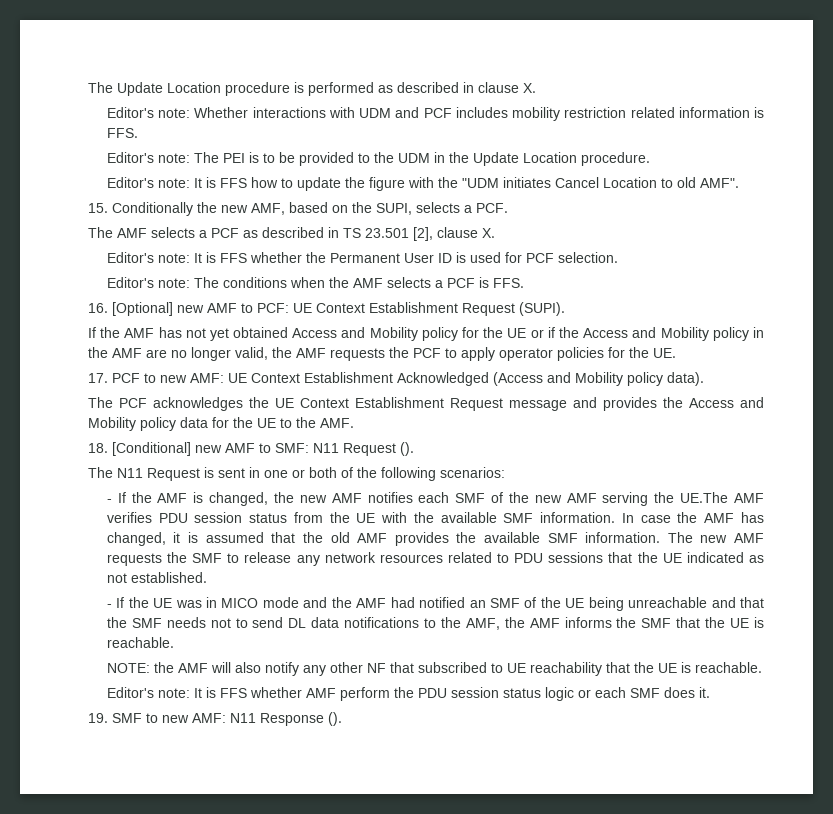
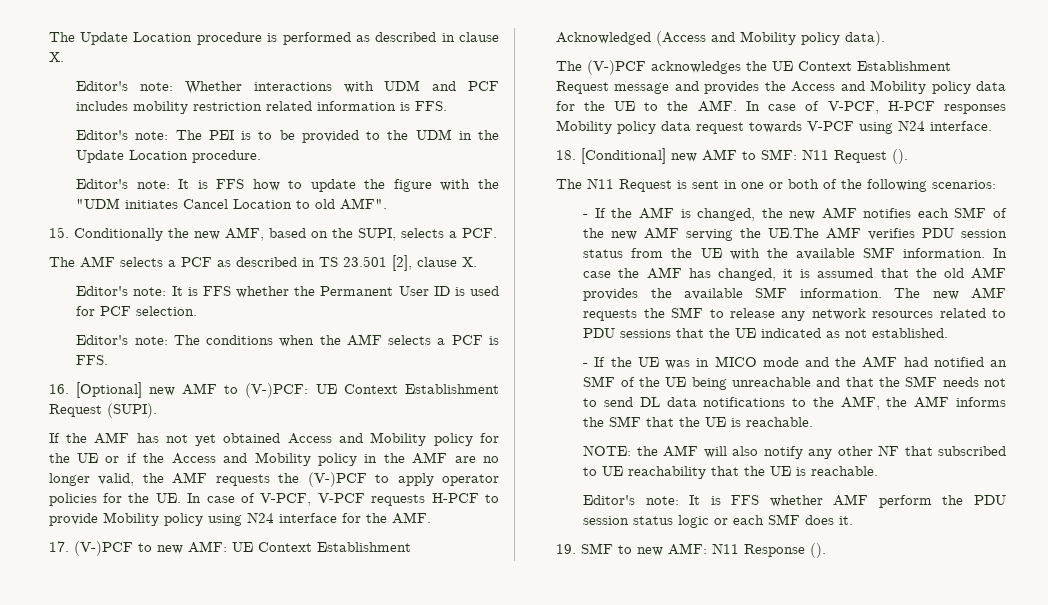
- 16. [Optional] new AMF to PCF: UE Context Establishment Request (SUPI).
+ 16. [Optional] new AMF to (V-)PCF: UE Context Establishment Request (SUPI).
- If the AMF has not yet obtained Access and Mobility policy for the UE or if the Access and Mobility policy in the AMF are no longer valid, the AMF requests the PCF to apply operator policies for the UE.
+ If the AMF has not yet obtained Access and Mobility policy for the UE or if the Access and Mobility policy in the AMF are no longer valid, the AMF requests the (V-)PCF to apply operator policies for the UE. In case of V-PCF, V-PCF requests H-PCF to provide Mobility policy using N24 interface for the AMF.
- 17. PCF to new AMF: UE Context Establishment Acknowledged (Access and Mobility policy data).
+ 17. (V-)PCF to new AMF: UE Context Establishment Acknowledged (Access and Mobility policy data).
- The PCF acknowledges the UE Context Establishment Request message and provides the Access and Mobility policy data for the UE to the AMF.
+ The (V-)PCF acknowledges the UE Context Establishment Request message and provides the Access and Mobility policy data for the UE to the AMF. In case of V-PCF, H-PCF responses Mobility policy data request towards V-PCF using N24 interface.

